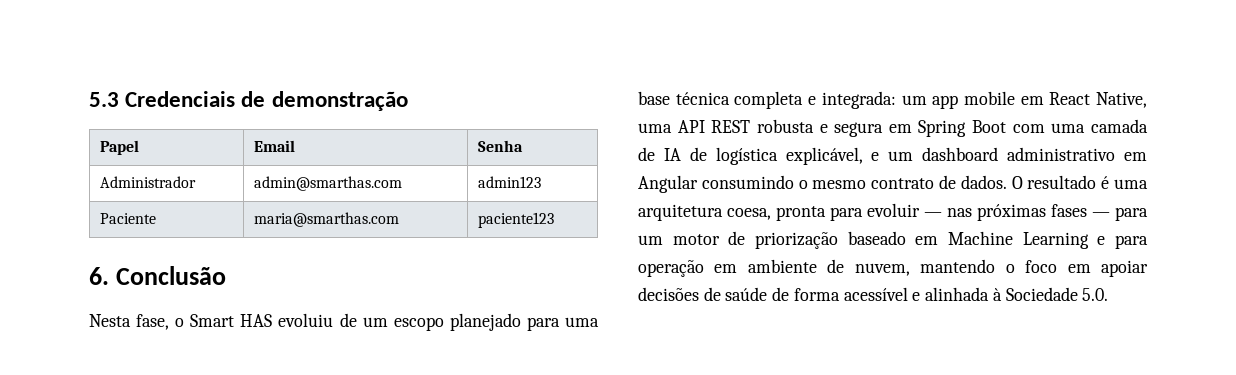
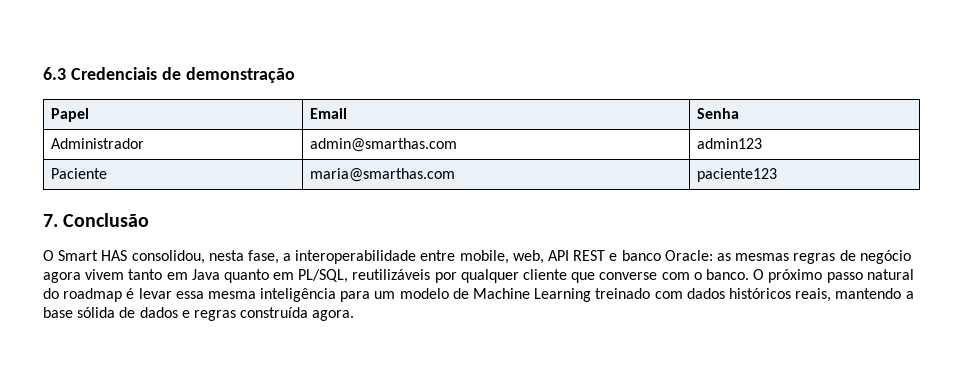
- 5.3 Credenciais de demonstração
+ 6.3 Credenciais de demonstração
- 6. Conclusão
+ 7. Conclusão
- Nesta fase, o Smart HAS evoluiu de um escopo planejado para uma base técnica completa e integrada: um app mobile em React Native, uma API REST robusta e segura em Spring Boot com uma camada de IA de logística explicável, e um dashboard administrativo em Angular consumindo o mesmo contrato de dados. O resultado é uma arquitetura coesa, pronta para evoluir — nas próximas fases — para um motor de priorização baseado em Machine Learning e para operação em ambiente de nuvem, mantendo o foco em apoiar decisões de saúde de forma acessível e alinhada à Sociedade 5.0.
+ O Smart HAS consolidou, nesta fase, a interoperabilidade entre mobile, web, API REST e banco Oracle: as mesmas regras de negócio agora vivem tanto em Java quanto em PL/SQL, reutilizáveis por qualquer cliente que converse com o banco. O próximo passo natural do roadmap é levar essa mesma inteligência para um modelo de Machine Learning treinado com dados históricos reais, mantendo a base sólida de dados e regras construída agora.

